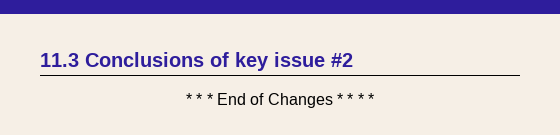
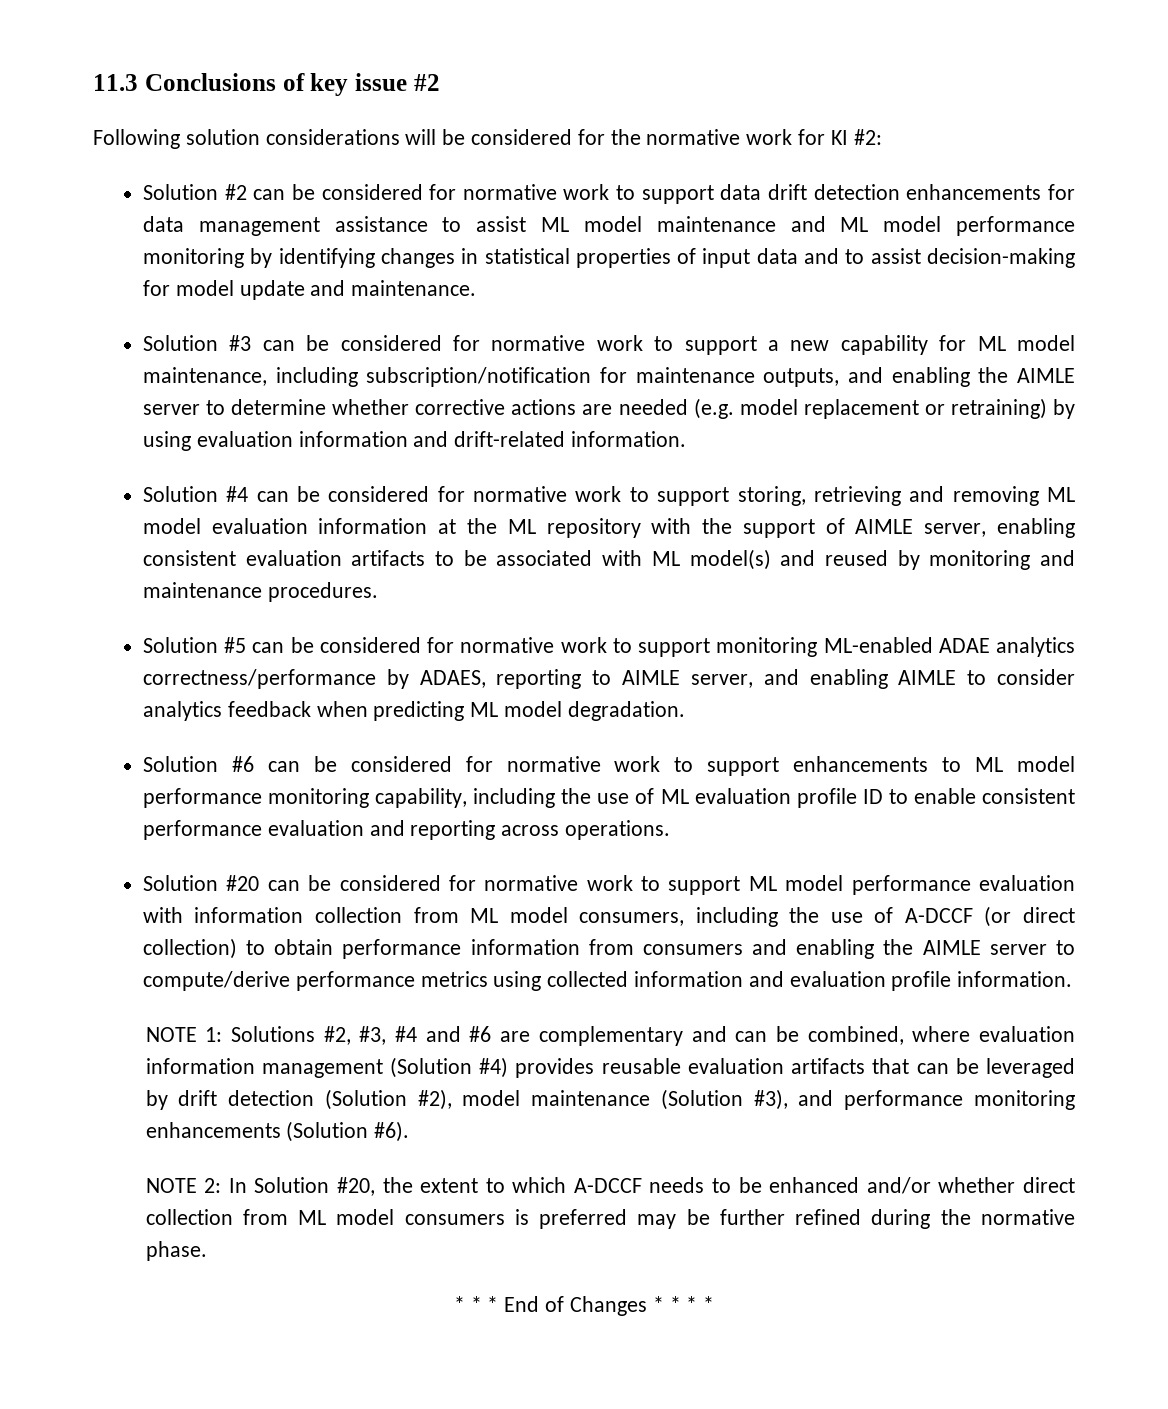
+ Following solution considerations will be considered for the normative work for KI #2:
+ Solution #2 can be considered for normative work to support data drift detection enhancements for data management assistance to assist ML model maintenance and ML model performance monitoring by identifying changes in statistical properties of input data and to assist decision-making for model update and maintenance.
+ Solution #3 can be considered for normative work to support a new capability for ML model maintenance, including subscription/notification for maintenance outputs, and enabling the AIMLE server to determine whether corrective actions are needed (e.g. model replacement or retraining) by using evaluation information and drift-related information.
+ Solution #4 can be considered for normative work to support storing, retrieving and removing ML model evaluation information at the ML repository with the support of AIMLE server, enabling consistent evaluation artifacts to be associated with ML model(s) and reused by monitoring and maintenance procedures.
+ Solution #5 can be considered for normative work to support monitoring ML-enabled ADAE analytics correctness/performance by ADAES, reporting to AIMLE server, and enabling AIMLE to consider analytics feedback when predicting ML model degradation.
+ Solution #6 can be considered for normative work to support enhancements to ML model performance monitoring capability, including the use of ML evaluation profile ID to enable consistent performance evaluation and reporting across operations.
+ Solution #20 can be considered for normative work to support ML model performance evaluation with information collection from ML model consumers, including the use of A-DCCF (or direct collection) to obtain performance information from consumers and enabling the AIMLE server to compute/derive performance metrics using collected information and evaluation profile information.
+ NOTE 1: Solutions #2, #3, #4 and #6 are complementary and can be combined, where evaluation information management (Solution #4) provides reusable evaluation artifacts that can be leveraged by drift detection (Solution #2), model maintenance (Solution #3), and performance monitoring enhancements (Solution #6).
+ NOTE 2: In Solution #20, the extent to which A-DCCF needs to be enhanced and/or whether direct collection from ML model consumers is preferred may be further refined during the normative phase.

